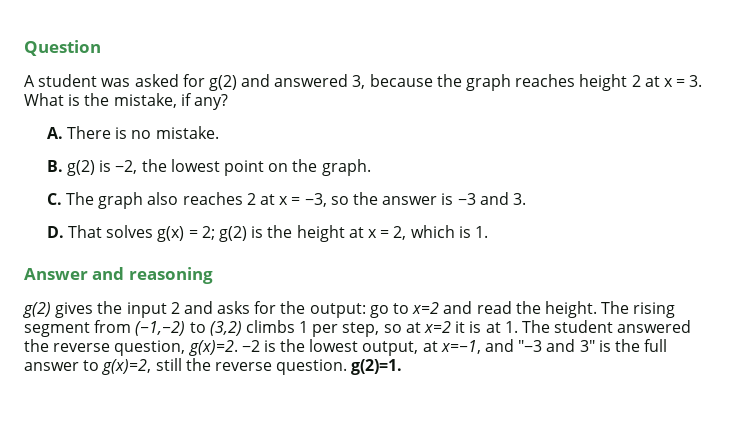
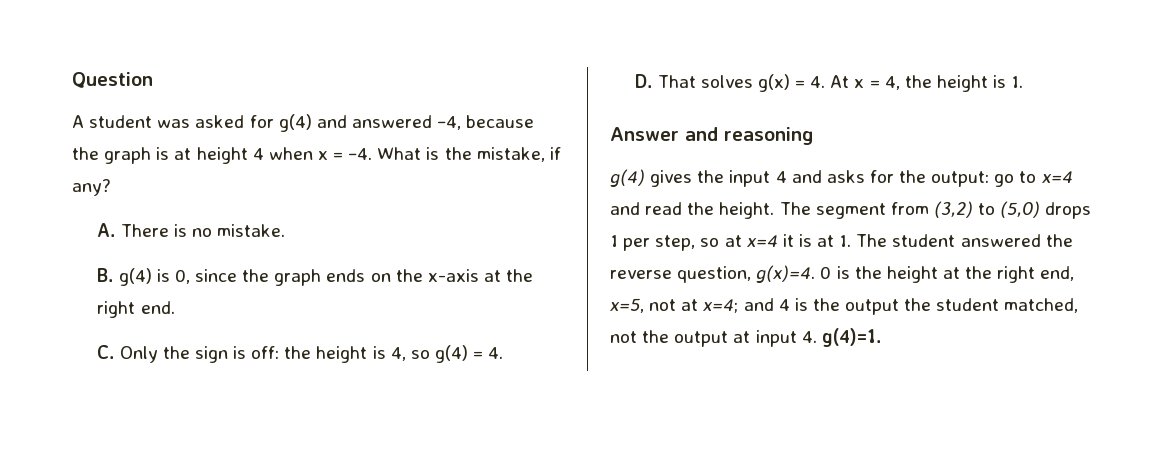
- A student was asked for g(2) and answered 3, because the graph reaches height 2 at x = 3. What is the mistake, if any?
+ A student was asked for g(4) and answered −4, because the graph is at height 4 when x = −4. What is the mistake, if any?
- B. g(2) is −2, the lowest point on the graph.
- C. The graph also reaches 2 at x = −3, so the answer is −3 and 3.
+ B. g(4) is 0, since the graph ends on the x-axis at the right end.
+ C. Only the sign is off: the height is 4, so g(4) = 4.
- D. That solves g(x) = 2; g(2) is the height at x = 2, which is 1.
+ D. That solves g(x) = 4. At x = 4, the height is 1.
- g(2) gives the input 2 and asks for the output: go to x=2 and read the height.
+ g(4) gives the input 4 and asks for the output: go to x=4 and read the height.
- The rising segment from (−1,−2) to (3,2) climbs 1 per step, so at x=2 it is at 1. The student answered the reverse question, g(x)=2. −2 is the lowest output, at x=−1, and "−3 and 3" is the full answer to g(x)=2, still the reverse question. g(2)=1.
+ The segment from (3,2) to (5,0) drops 1 per step, so at x=4 it is at 1. The student answered the reverse question, g(x)=4. 0 is the height at the right end, x=5, not at x=4; and 4 is the output the student matched, not the output at input 4. g(4)=1.

